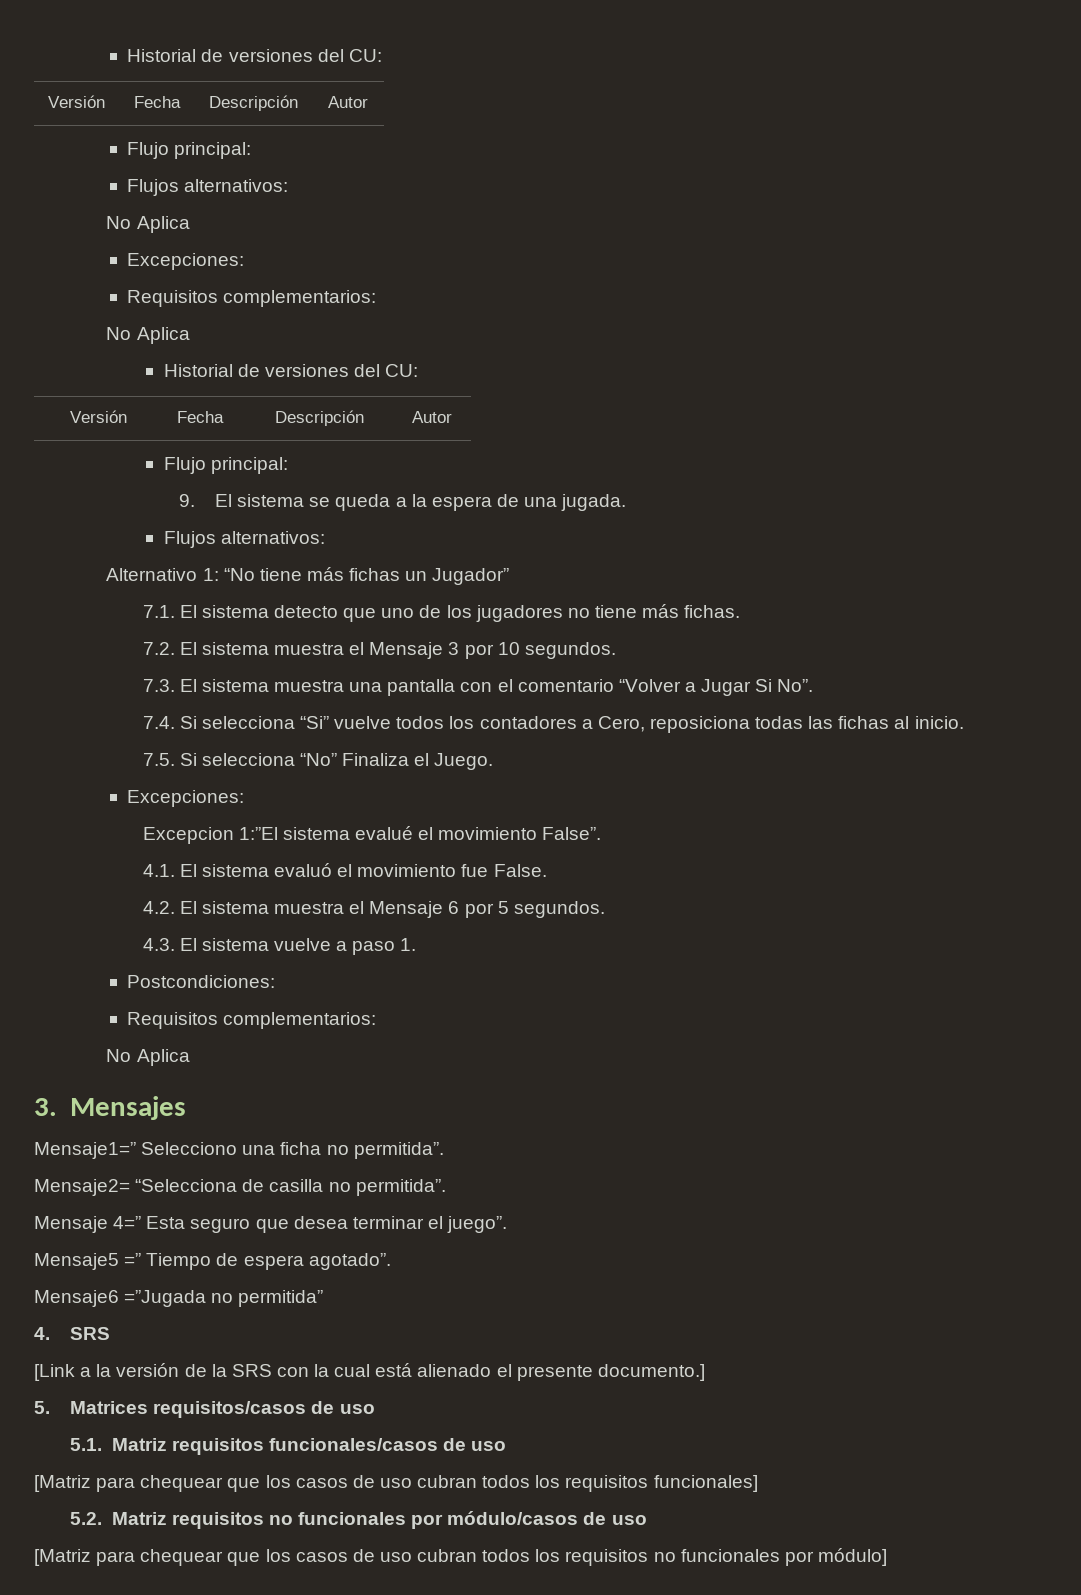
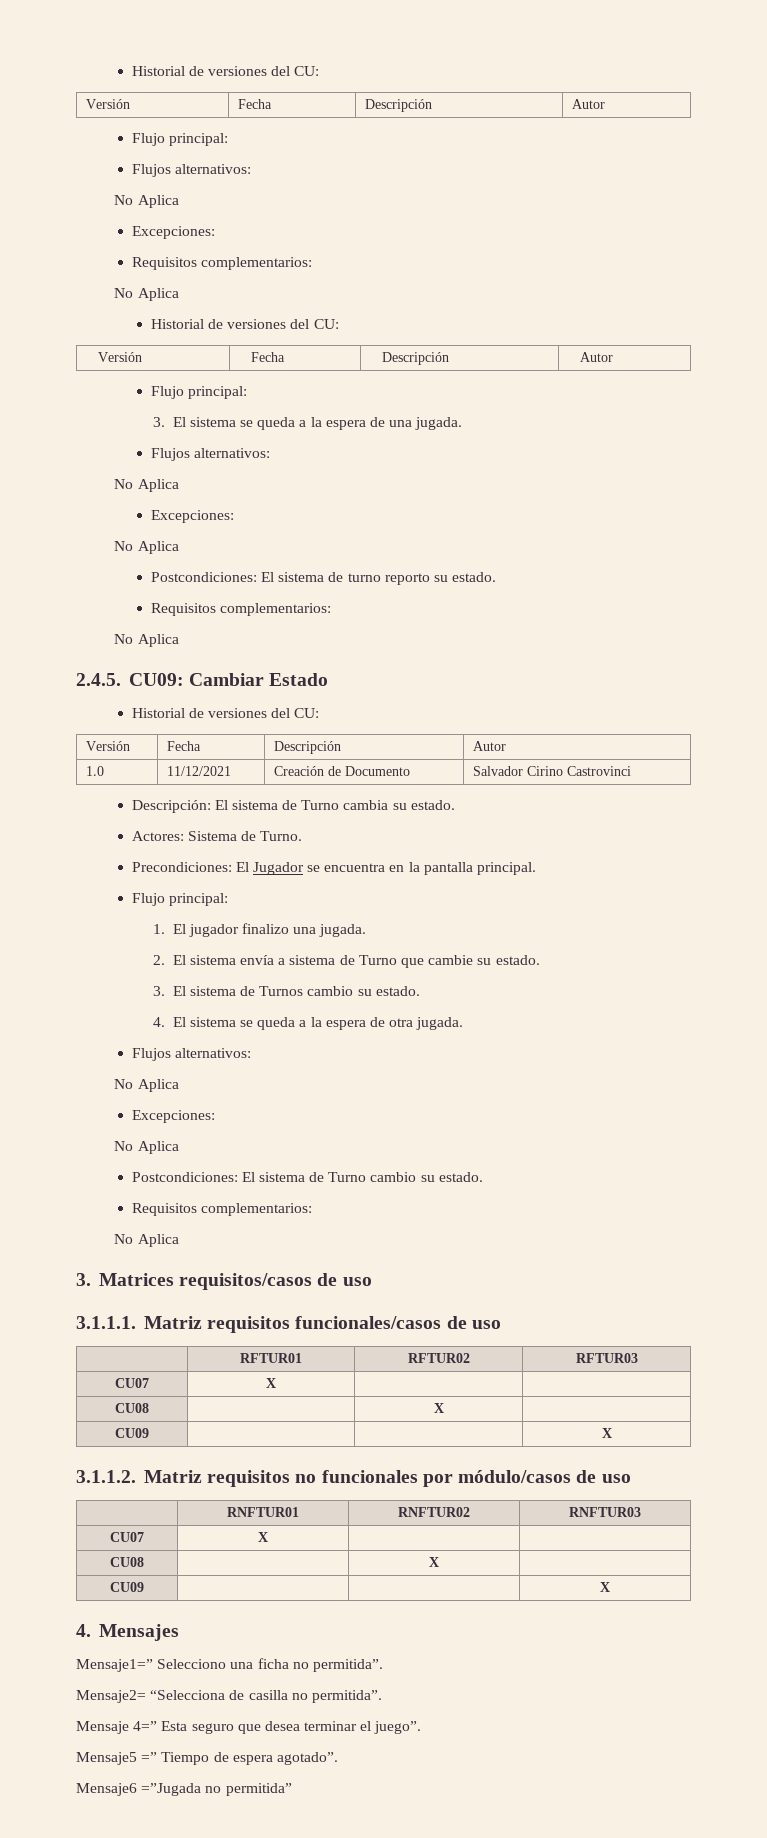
- 9. El sistema se queda a la espera de una jugada.
+ 3. El sistema se queda a la espera de una jugada.
  Flujos alternativos:
- Alternativo 1: “No tiene más fichas un Jugador”
- 7.1. El sistema detecto que uno de los jugadores no tiene más fichas.
- 7.2. El sistema muestra el Mensaje 3 por 10 segundos.
- 7.3. El sistema muestra una pantalla con el comentario “Volver a Jugar Si No”.
- 7.4. Si selecciona “Si” vuelve todos los contadores a Cero, reposiciona todas las fichas al inicio.
- 7.5. Si selecciona “No” Finaliza el Juego.
+ No Aplica
  Excepciones:
- Excepcion 1:”El sistema evalué el movimiento False”.
- 4.1. El sistema evaluó el movimiento fue False.
- 4.2. El sistema muestra el Mensaje 6 por 5 segundos.
- 4.3. El sistema vuelve a paso 1.
- Postcondiciones:
+ No Aplica
+ Postcondiciones: El sistema de turno reporto su estado.
  Requisitos complementarios:
  No Aplica
- 3. Mensajes
+ 2.4.5. CU09: Cambiar Estado
+ Historial de versiones del CU:
+ Versión | Fecha | Descripción | Autor
+ 1.0 | 11/12/2021 | Creación de Documento | Salvador Cirino Castrovinci
+ Descripción: El sistema de Turno cambia su estado.
+ Actores: Sistema de Turno.
+ Precondiciones: El Jugador se encuentra en la pantalla principal.
+ Flujo principal:
+ 1. El jugador finalizo una jugada.
+ 2. El sistema envía a sistema de Turno que cambie su estado.
+ 3. El sistema de Turnos cambio su estado.
+ 4. El sistema se queda a la espera de otra jugada.
+ Flujos alternativos:
+ No Aplica
+ Excepciones:
+ No Aplica
+ Postcondiciones: El sistema de Turno cambio su estado.
+ Requisitos complementarios:
+ No Aplica
+ 3. Matrices requisitos/casos de uso
+ 3.1.1.1. Matriz requisitos funcionales/casos de uso
+ | RFTUR01 | RFTUR02 | RFTUR03
+ CU07 | X | |
+ CU08 | | X |
+ CU09 | | | X
+ 3.1.1.2. Matriz requisitos no funcionales por módulo/casos de uso
+ | RNFTUR01 | RNFTUR02 | RNFTUR03
+ CU07 | X | |
+ CU08 | | X |
+ CU09 | | | X
+ 4. Mensajes
- 4. SRS
- [Link a la versión de la SRS con la cual está alienado el presente documento.]
- 5. Matrices requisitos/casos de uso
- 5.1. Matriz requisitos funcionales/casos de uso
- [Matriz para chequear que los casos de uso cubran todos los requisitos funcionales]
- 5.2. Matriz requisitos no funcionales por módulo/casos de uso
- [Matriz para chequear que los casos de uso cubran todos los requisitos no funcionales por módulo]

